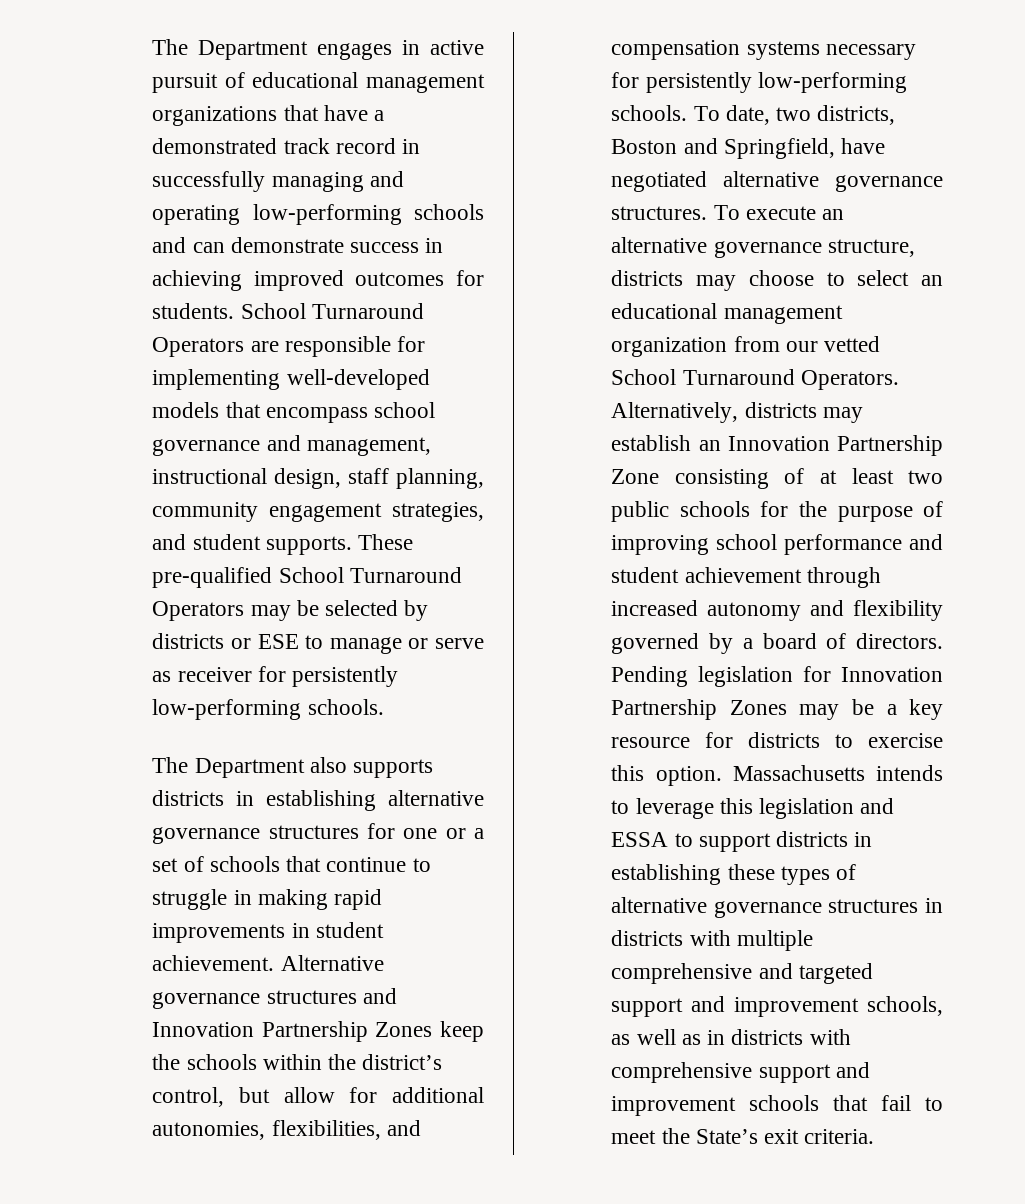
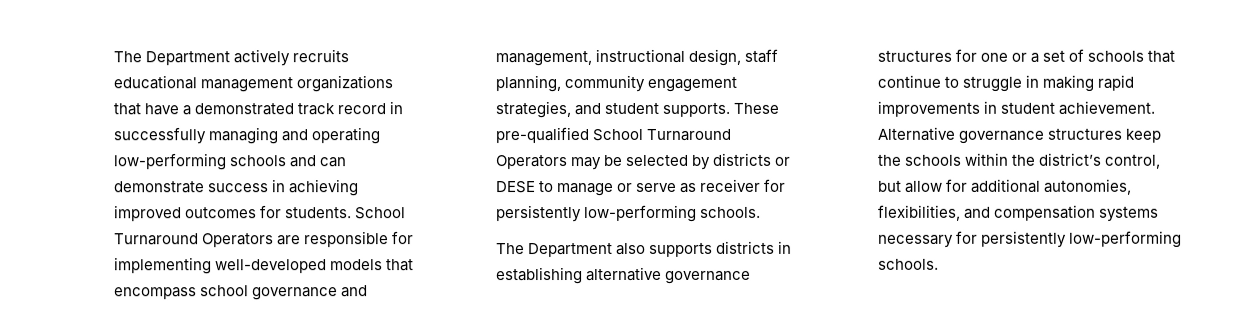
- The Department engages in active pursuit of educational management organizations that have a demonstrated track record in successfully managing and operating low-performing schools and can demonstrate success in achieving improved outcomes for students.
+ The Department actively recruits educational management organizations that have a demonstrated track record in successfully managing and operating low-performing schools and can demonstrate success in achieving improved outcomes for students.
- These pre-qualified School Turnaround Operators may be selected by districts or ESE to manage or serve as receiver for persistently low-performing schools.
+ These pre-qualified School Turnaround Operators may be selected by districts or DESE to manage or serve as receiver for persistently low-performing schools.
- Alternative governance structures and Innovation Partnership Zones keep the schools within the district’s control, but allow for additional autonomies, flexibilities, and compensation systems necessary for persistently low-performing schools. To date, two districts, Boston and Springfield, have negotiated alternative governance structures. To execute an alternative governance structure, districts may choose to select an educational management organization from our vetted School Turnaround Operators. Alternatively, districts may establish an Innovation Partnership Zone consisting of at least two public schools for the purpose of improving school performance and student achievement through increased autonomy and flexibility governed by a board of directors. Pending legislation for Innovation Partnership Zones may be a key resource for districts to exercise this option. Massachusetts intends to leverage this legislation and ESSA to support districts in establishing these types of alternative governance structures in districts with multiple comprehensive and targeted support and improvement schools, as well as in districts with comprehensive support and improvement schools that fail to meet the State’s exit criteria.
+ Alternative governance structures keep the schools within the district’s control, but allow for additional autonomies, flexibilities, and compensation systems necessary for persistently low-performing schools.

